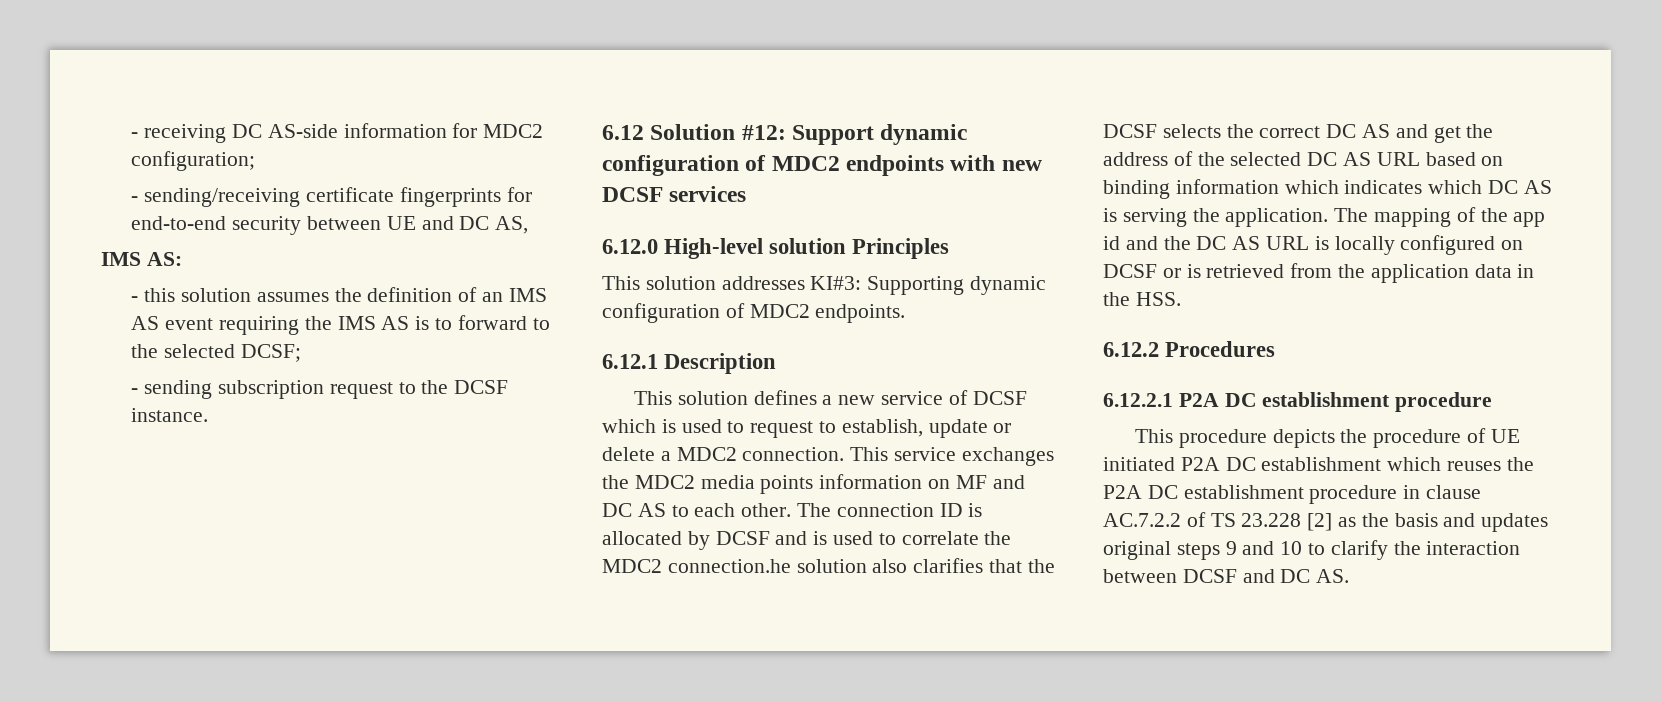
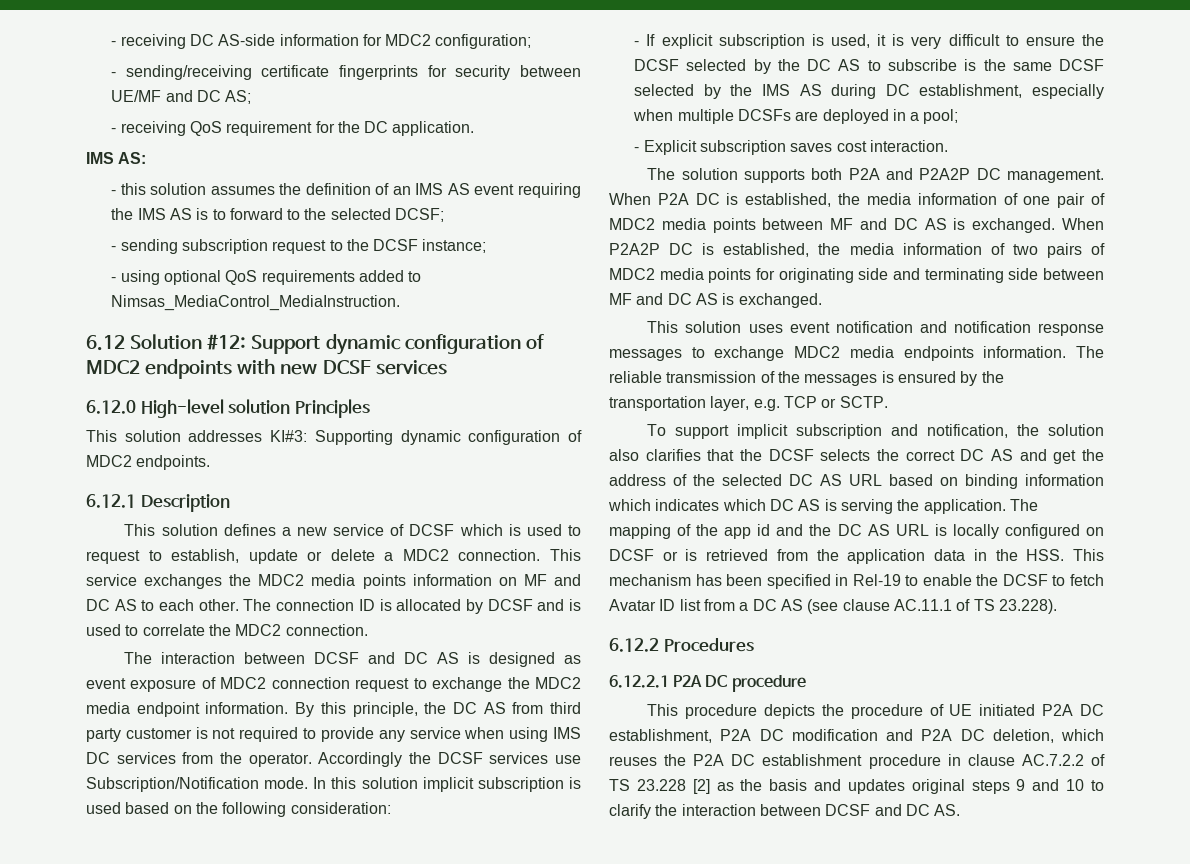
- - sending/receiving certificate fingerprints for end-to-end security between UE and DC AS,
+ - sending/receiving certificate fingerprints for security between UE/MF and DC AS;
+ - receiving QoS requirement for the DC application.
- - sending subscription request to the DCSF instance.
+ - sending subscription request to the DCSF instance;
+ - using optional QoS requirements added to Nimsas_MediaControl_MediaInstruction.
- The connection ID is allocated by DCSF and is used to correlate the MDC2 connection.he solution also clarifies that the DCSF selects the correct DC AS and get the address of the selected DC AS URL based on binding information which indicates which DC AS is serving the application.
+ The connection ID is allocated by DCSF and is used to correlate the MDC2 connection.
+ The interaction between DCSF and DC AS is designed as event exposure of MDC2 connection request to exchange the MDC2 media endpoint information. By this principle, the DC AS from third party customer is not required to provide any service when using IMS DC services from the operator. Accordingly the DCSF services use Subscription/Notification mode. In this solution implicit subscription is used based on the following consideration:
+ - If explicit subscription is used, it is very difficult to ensure the DCSF selected by the DC AS to subscribe is the same DCSF selected by the IMS AS during DC establishment, especially when multiple DCSFs are deployed in a pool;
+ - Explicit subscription saves cost interaction.
+ The solution supports both P2A and P2A2P DC management. When P2A DC is established, the media information of one pair of MDC2 media points between MF and DC AS is exchanged. When P2A2P DC is established, the media information of two pairs of MDC2 media points for originating side and terminating side between MF and DC AS is exchanged.
+ This solution uses event notification and notification response messages to exchange MDC2 media endpoints information. The reliable transmission of the messages is ensured by the transportation layer, e.g. TCP or SCTP.
+ To support implicit subscription and notification, the solution also clarifies that the DCSF selects the correct DC AS and get the address of the selected DC AS URL based on binding information which indicates which DC AS is serving the application.
- The mapping of the app id and the DC AS URL is locally configured on DCSF or is retrieved from the application data in the HSS.
+ The mapping of the app id and the DC AS URL is locally configured on DCSF or is retrieved from the application data in the HSS. This mechanism has been specified in Rel-19 to enable the DCSF to fetch Avatar ID list from a DC AS (see clause AC.11.1 of TS 23.228).
- 6.12.2.1 P2A DC establishment procedure
+ 6.12.2.1 P2A DC procedure
- This procedure depicts the procedure of UE initiated P2A DC establishment which reuses the P2A DC establishment procedure in clause AC.7.2.2 of TS 23.228 [2] as the basis and updates original steps 9 and 10 to clarify the interaction between DCSF and DC AS.
+ This procedure depicts the procedure of UE initiated P2A DC establishment, P2A DC modification and P2A DC deletion, which reuses the P2A DC establishment procedure in clause AC.7.2.2 of TS 23.228 [2] as the basis and updates original steps 9 and 10 to clarify the interaction between DCSF and DC AS.

